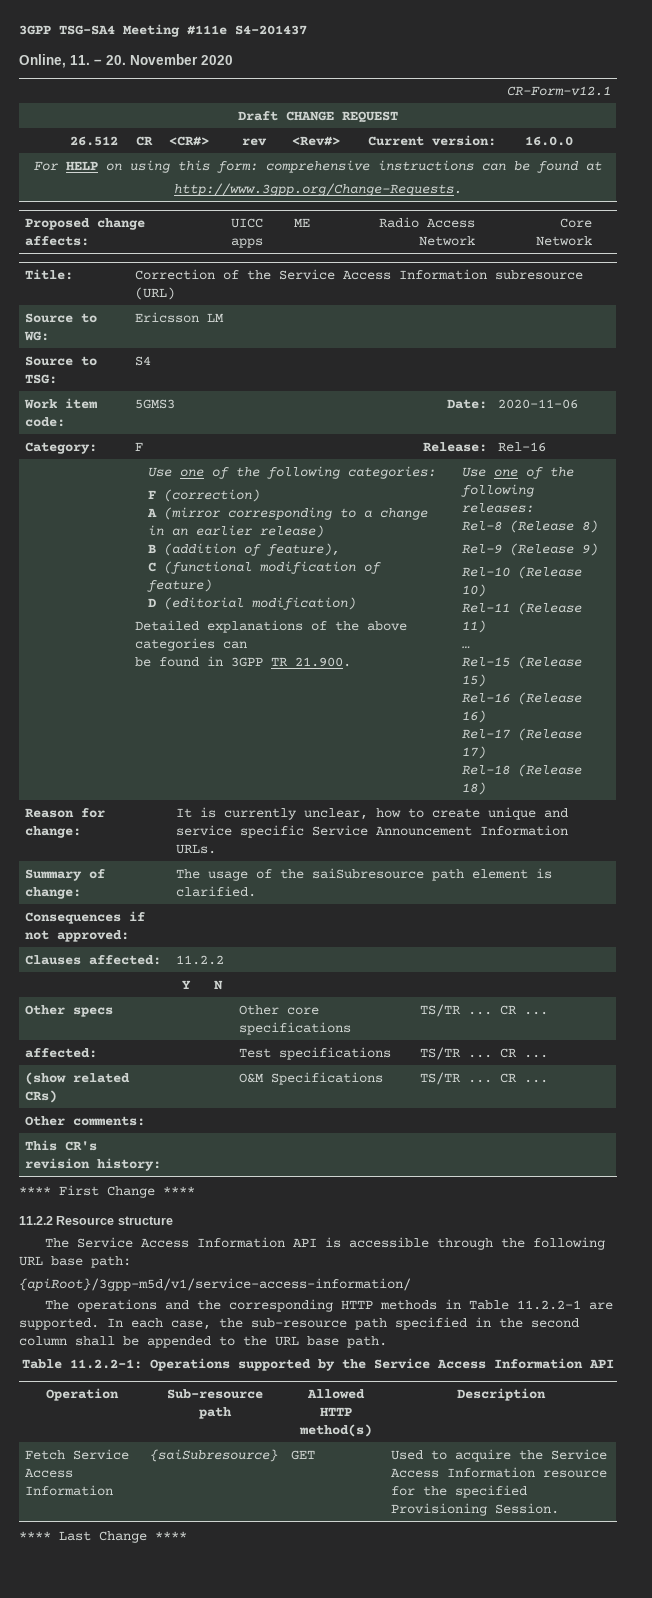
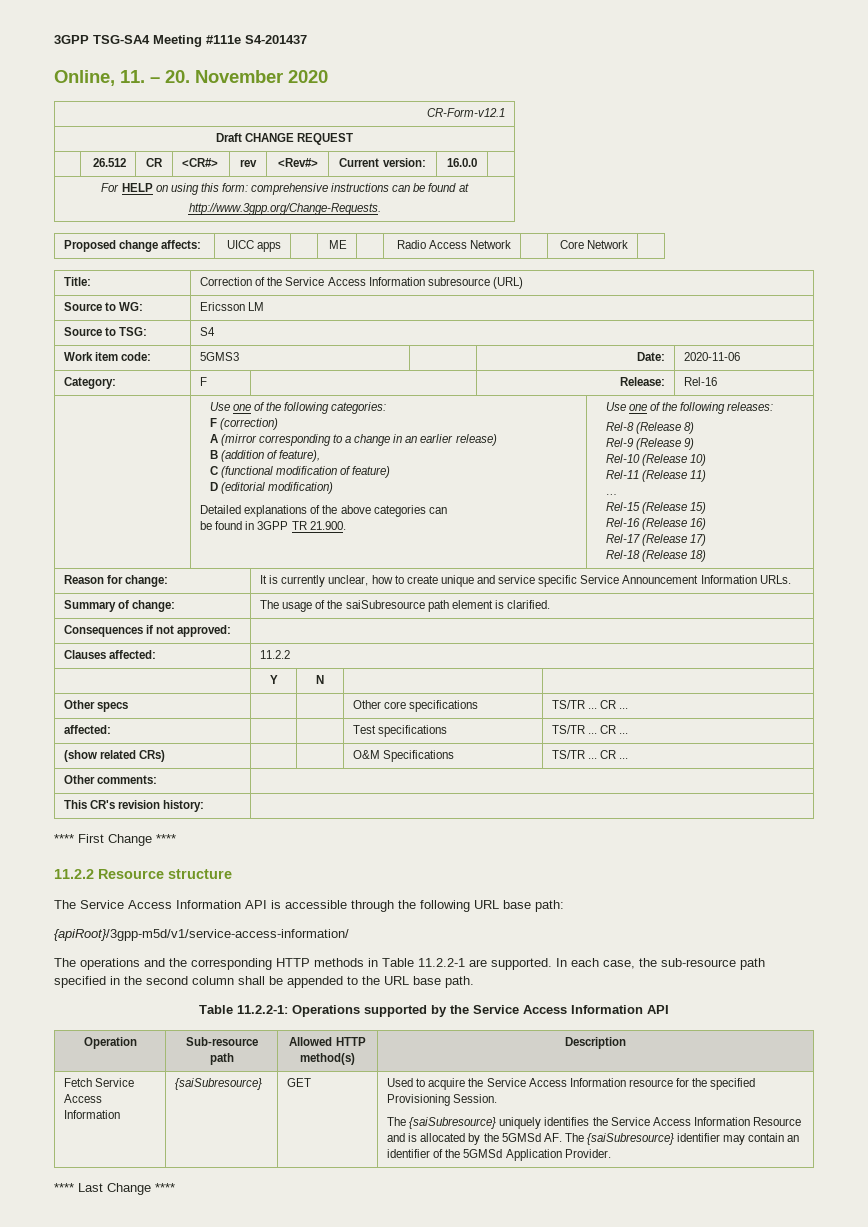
+ The {saiSubresource} uniquely identifies the Service Access Information Resource and is allocated by the 5GMSd AF. The {saiSubresource} identifier may contain an identifier of the 5GMSd Application Provider.

